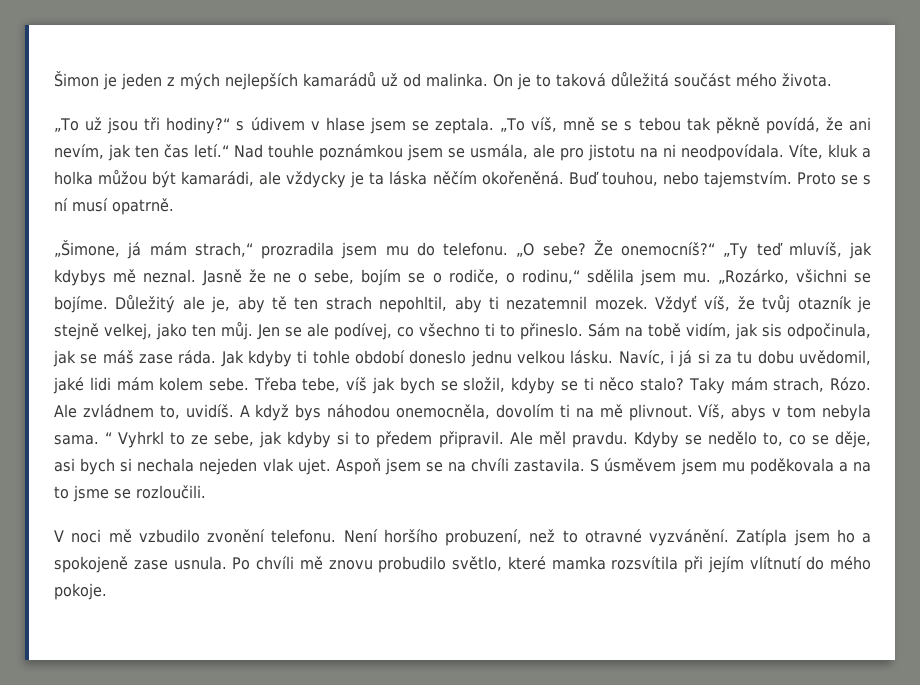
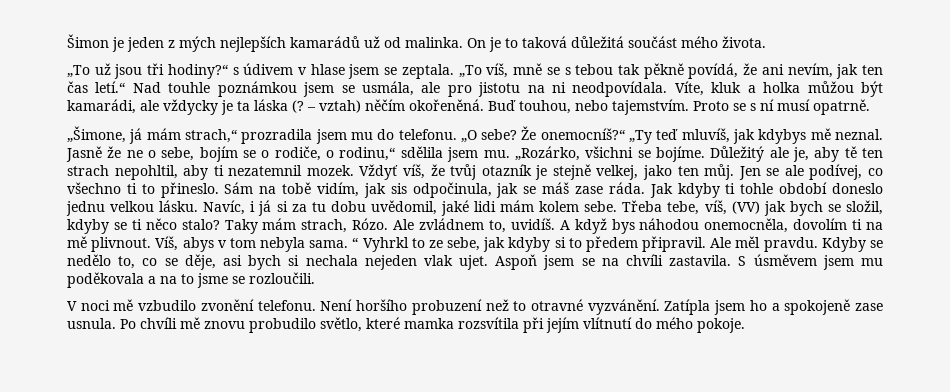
- Víte, kluk a holka můžou být kamarádi, ale vždycky je ta láska něčím okořeněná.
+ Víte, kluk a holka můžou být kamarádi, ale vždycky je ta láska (? – vztah) něčím okořeněná.
- Třeba tebe, víš jak bych se složil, kdyby se ti něco stalo?
+ Třeba tebe, víš, (VV) jak bych se složil, kdyby se ti něco stalo?
- Není horšího probuzení, než to otravné vyzvánění.
+ Není horšího probuzení než to otravné vyzvánění.

